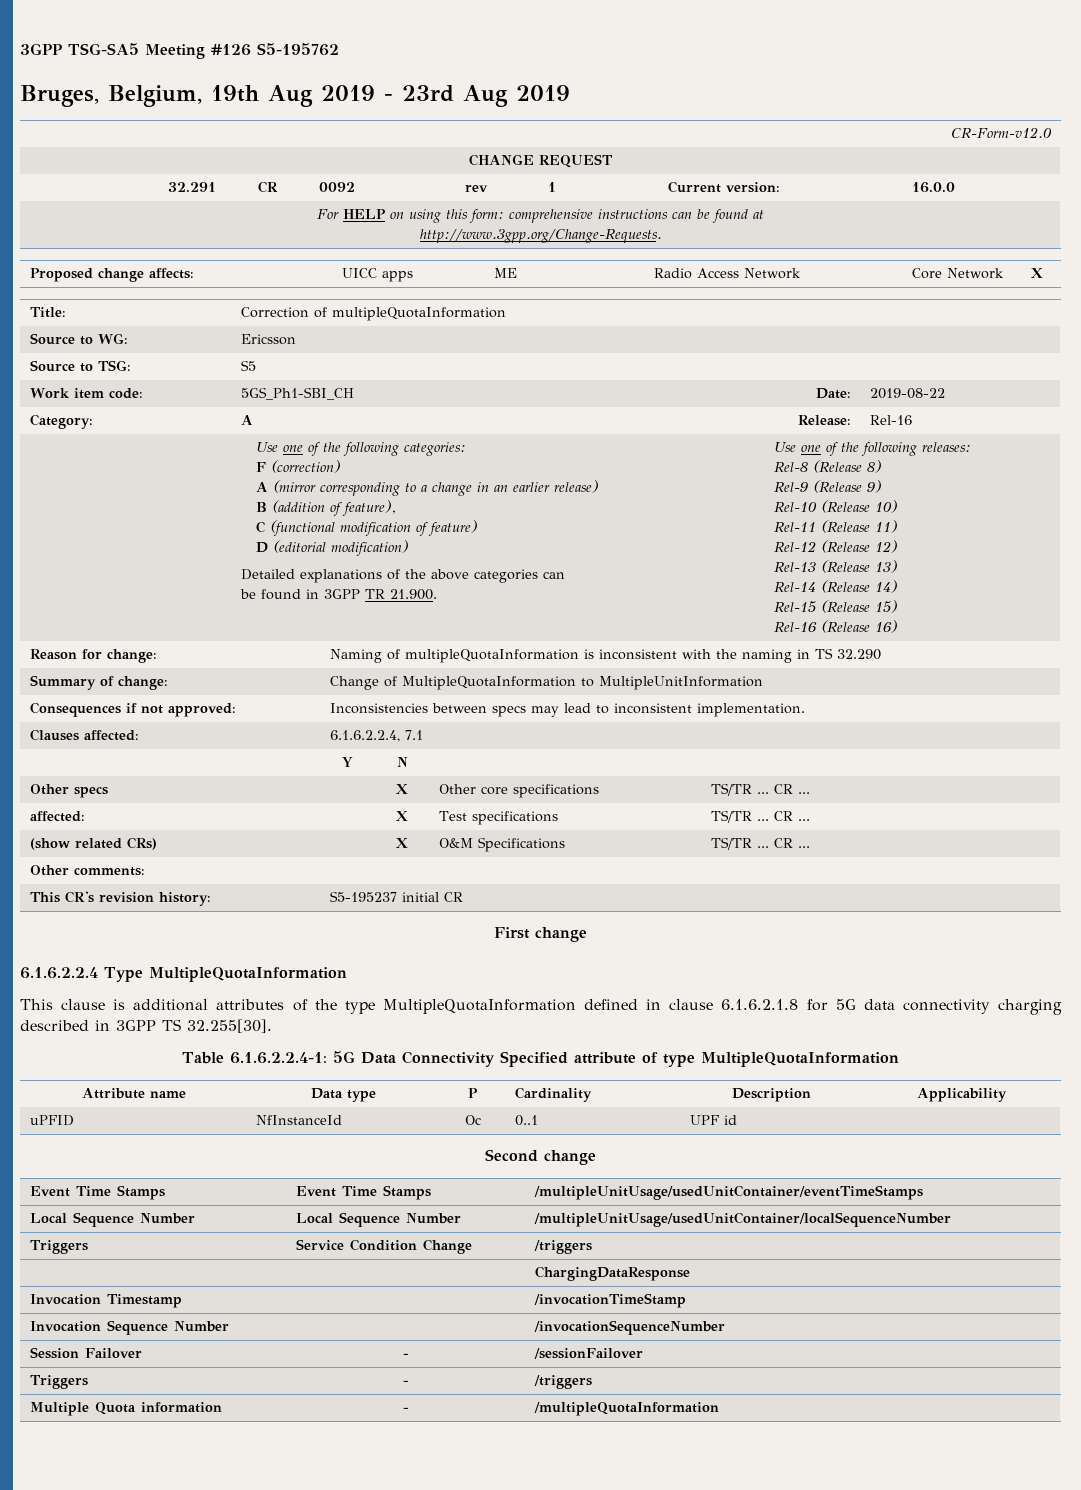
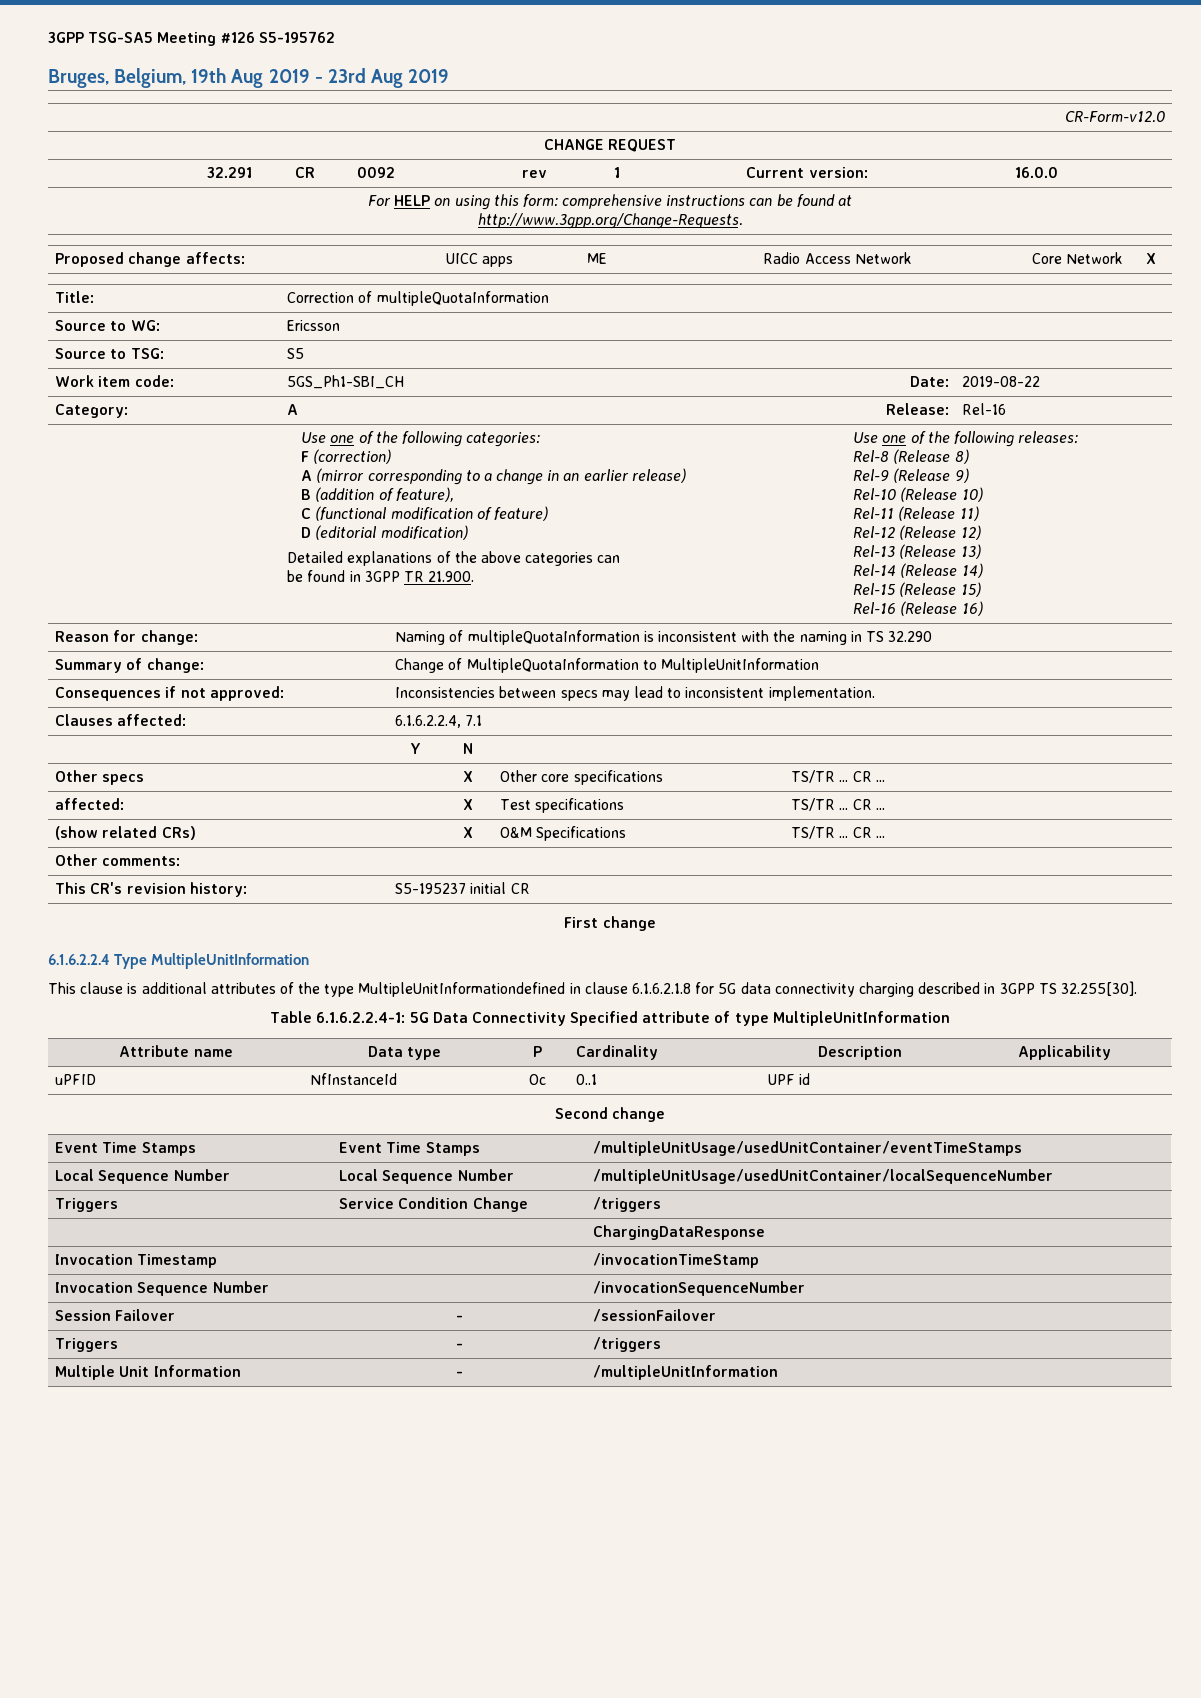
- 6.1.6.2.2.4 Type MultipleQuotaInformation
+ 6.1.6.2.2.4 Type MultipleUnitInformation
- This clause is additional attributes of the type MultipleQuotaInformation defined in clause 6.1.6.2.1.8 for 5G data connectivity charging described in 3GPP TS 32.255[30].
+ This clause is additional attributes of the type MultipleUnitInformationdefined in clause 6.1.6.2.1.8 for 5G data connectivity charging described in 3GPP TS 32.255[30].
- Table 6.1.6.2.2.4-1: 5G Data Connectivity Specified attribute of type MultipleQuotaInformation
+ Table 6.1.6.2.2.4-1: 5G Data Connectivity Specified attribute of type MultipleUnitInformation
- Multiple Quota information | - | /multipleQuotaInformation
+ Multiple Unit Information | - | /multipleUnitInformation

